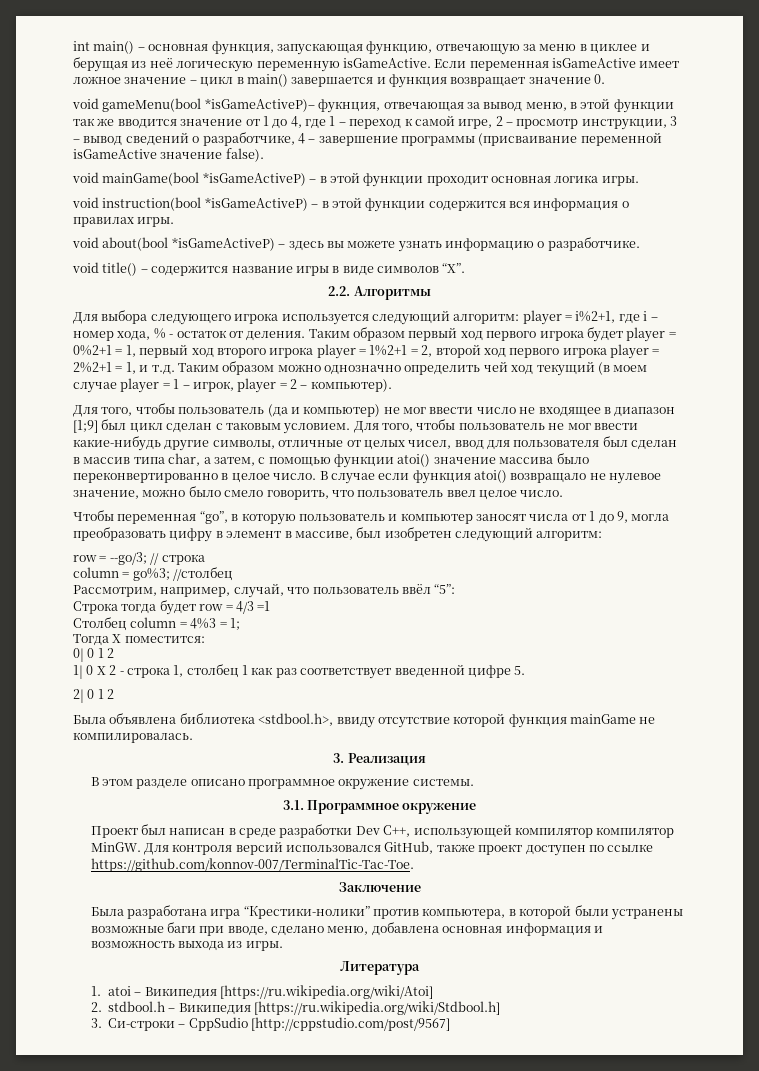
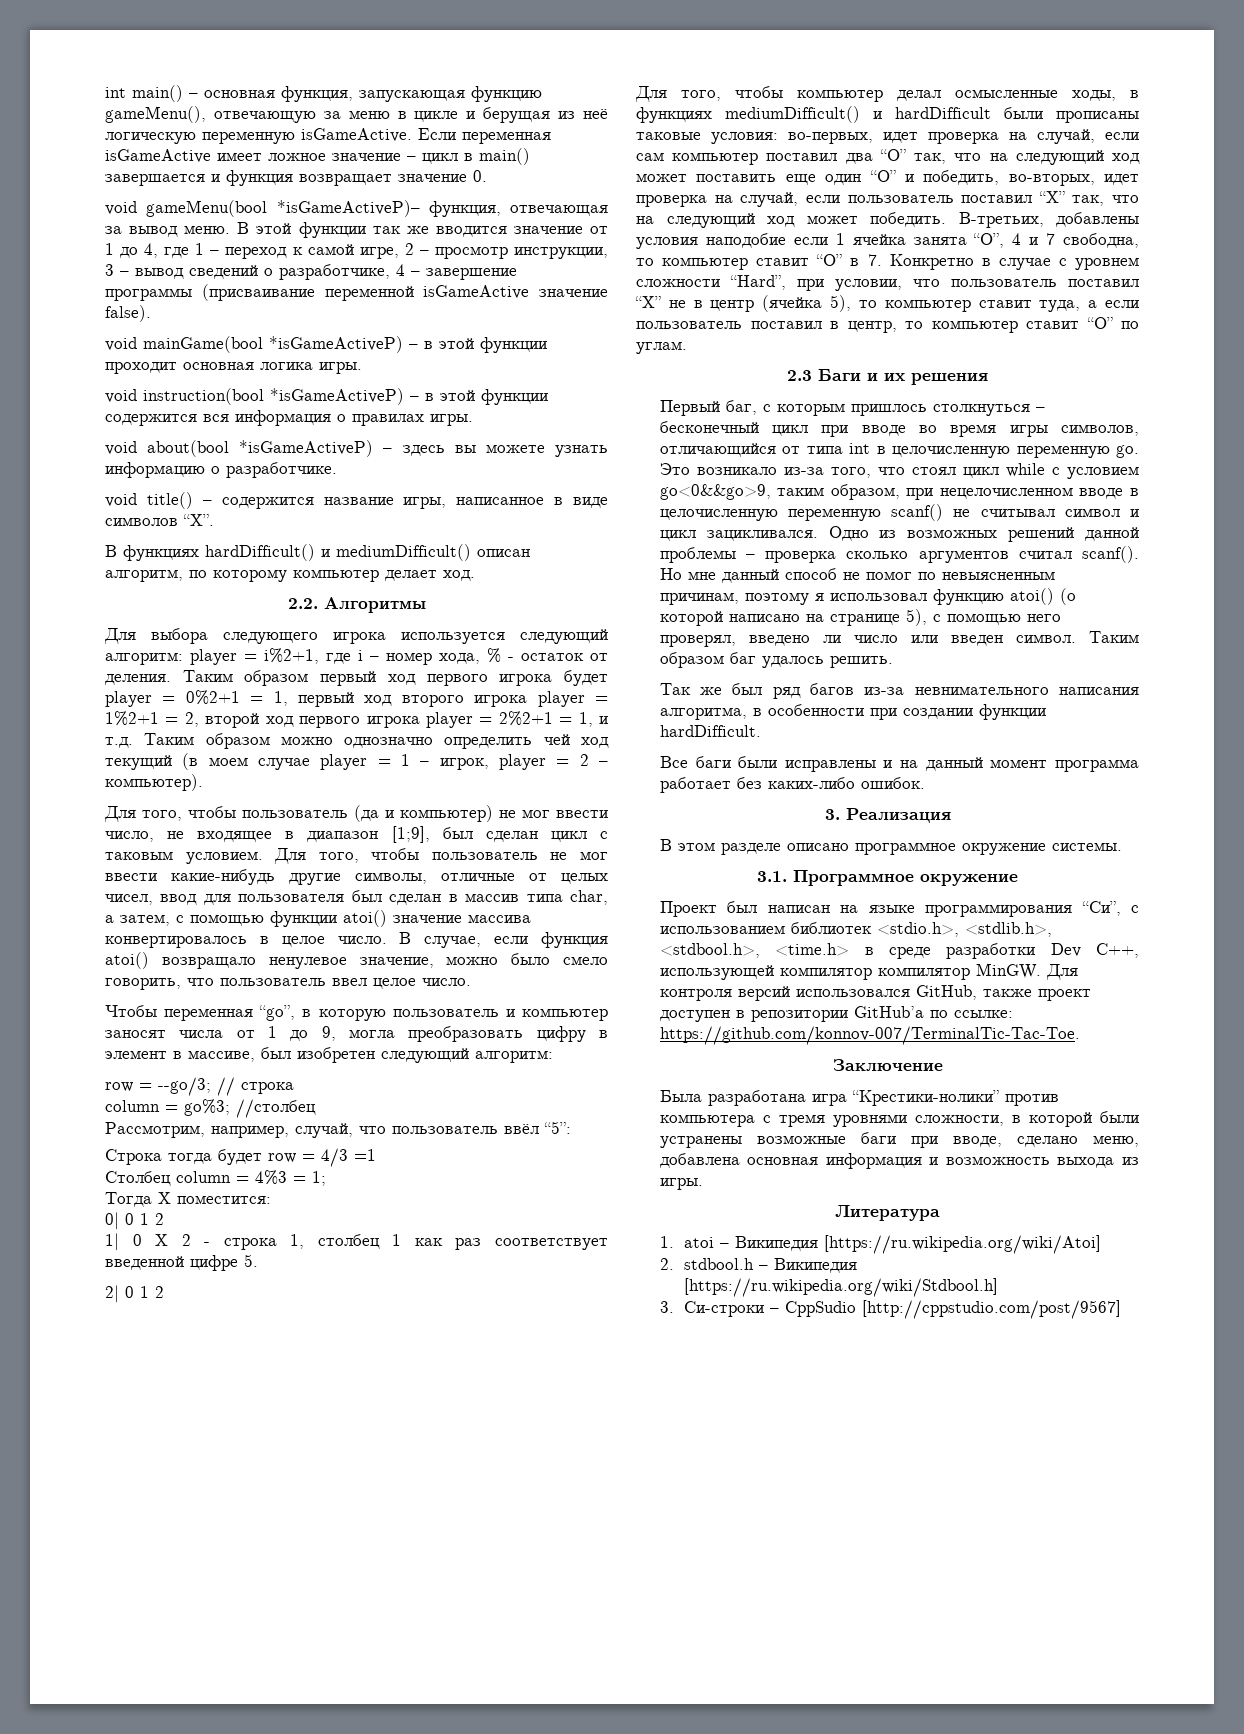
- int main() – основная функция, запускающая функцию, отвечающую за меню в циклее и берущая из неё логическую переменную isGameActive.
+ int main() – основная функция, запускающая функцию gameMenu(), отвечающую за меню в цикле и берущая из неё логическую переменную isGameActive.
- void gameMenu(bool *isGameActiveP)– фукнция, отвечающая за вывод меню, в этой функции так же вводится значение от 1 до 4, где 1 – переход к самой игре, 2 – просмотр инструкции, 3 – вывод сведений о разработчике, 4 – завершение программы (присваивание переменной isGameActive значение false).
+ void gameMenu(bool *isGameActiveP)– функция, отвечающая за вывод меню. В этой функции так же вводится значение от 1 до 4, где 1 – переход к самой игре, 2 – просмотр инструкции, 3 – вывод сведений о разработчике, 4 – завершение программы (присваивание переменной isGameActive значение false).
- void title() – содержится название игры в виде символов “X”.
+ void title() – содержится название игры, написанное в виде символов “X”.
+ В функциях hardDifficult() и mediumDifficult() описан алгоритм, по которому компьютер делает ход.
- Для того, чтобы пользователь (да и компьютер) не мог ввести число не входящее в диапазон [1;9] был цикл сделан с таковым условием.
+ Для того, чтобы пользователь (да и компьютер) не мог ввести число, не входящее в диапазон [1;9], был сделан цикл с таковым условием.
- Для того, чтобы пользователь не мог ввести какие-нибудь другие символы, отличные от целых чисел, ввод для пользователя был сделан в массив типа char, а затем, с помощью функции atoi() значение массива было переконвертированно в целое число.
+ Для того, чтобы пользователь не мог ввести какие-нибудь другие символы, отличные от целых чисел, ввод для пользователя был сделан в массив типа char, а затем, с помощью функции atoi() значение массива конвертировалось в целое число.
- В случае если функция atoi() возвращало не нулевое значение, можно было смело говорить, что пользователь ввел целое число.
+ В случае, если функция atoi() возвращало ненулевое значение, можно было смело говорить, что пользователь ввел целое число.
- Была объявлена библиотека <stdbool.h>, ввиду отсутствие которой функция mainGame не компилировалась.
+ Для того, чтобы компьютер делал осмысленные ходы, в функциях mediumDifficult() и hardDifficult были прописаны таковые условия: во-первых, идет проверка на случай, если сам компьютер поставил два “O” так, что на следующий ход может поставить еще один “O” и победить, во-вторых, идет проверка на случай, если пользователь поставил “X” так, что на следующий ход может победить. В-третьих, добавлены условия наподобие если 1 ячейка занята “O”, 4 и 7 свободна, то компьютер ставит “O” в 7. Конкретно в случае с уровнем сложности “Hard”, при условии, что пользователь поставил “X” не в центр (ячейка 5), то компьютер ставит туда, а если пользователь поставил в центр, то компьютер ставит “O” по углам.
+ 2.3 Баги и их решения
+ Первый баг, с которым пришлось столкнуться – бесконечный цикл при вводе во время игры символов, отличающийся от типа int в целочисленную переменную go. Это возникало из-за того, что стоял цикл while с условием go<0&&go>9, таким образом, при нецелочисленном вводе в целочисленную переменную scanf() не считывал символ и цикл зацикливался. Одно из возможных решений данной проблемы – проверка сколько аргументов считал scanf(). Но мне данный способ не помог по невыясненным причинам, поэтому я использовал функцию atoi() (о которой написано на странице 5), с помощью него проверял, введено ли число или введен символ. Таким образом баг удалось решить.
+ Так же был ряд багов из-за невнимательного написания алгоритма, в особенности при создании функции hardDifficult.
+ Все баги были исправлены и на данный момент программа работает без каких-либо ошибок.
- Проект был написан в среде разработки Dev C++, использующей компилятор компилятор MinGW.
+ Проект был написан на языке программирования “Си”, с использованием библиотек <stdio.h>, <stdlib.h>, <stdbool.h>, <time.h> в среде разработки Dev C++, использующей компилятор компилятор MinGW.
- Для контроля версий использовался GitHub, также проект доступен по ссылке https://github.com/konnov-007/TerminalTic-Tac-Toe.
+ Для контроля версий использовался GitHub, также проект доступен в репозитории GitHub’a по ссылке: https://github.com/konnov-007/TerminalTic-Tac-Toe.
- Была разработана игра “Крестики-нолики” против компьютера, в которой были устранены возможные баги при вводе, сделано меню, добавлена основная информация и возможность выхода из игры.
+ Была разработана игра “Крестики-нолики” против компьютера с тремя уровнями сложности, в которой были устранены возможные баги при вводе, сделано меню, добавлена основная информация и возможность выхода из игры.

